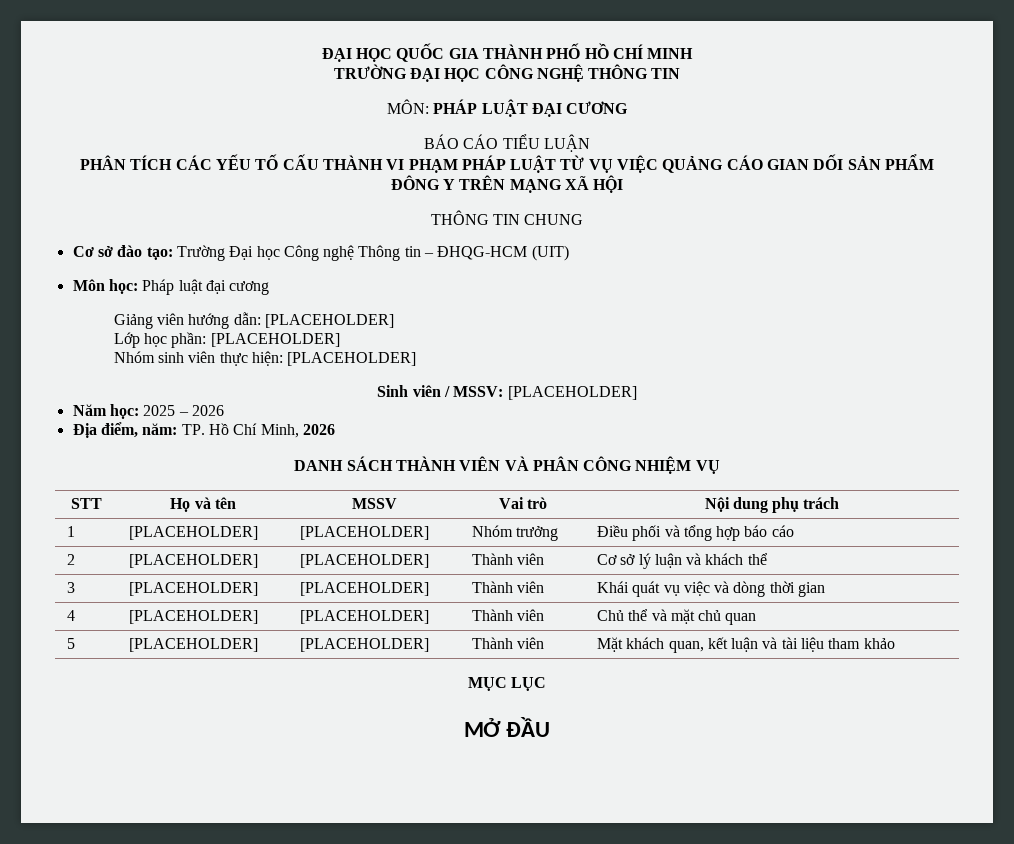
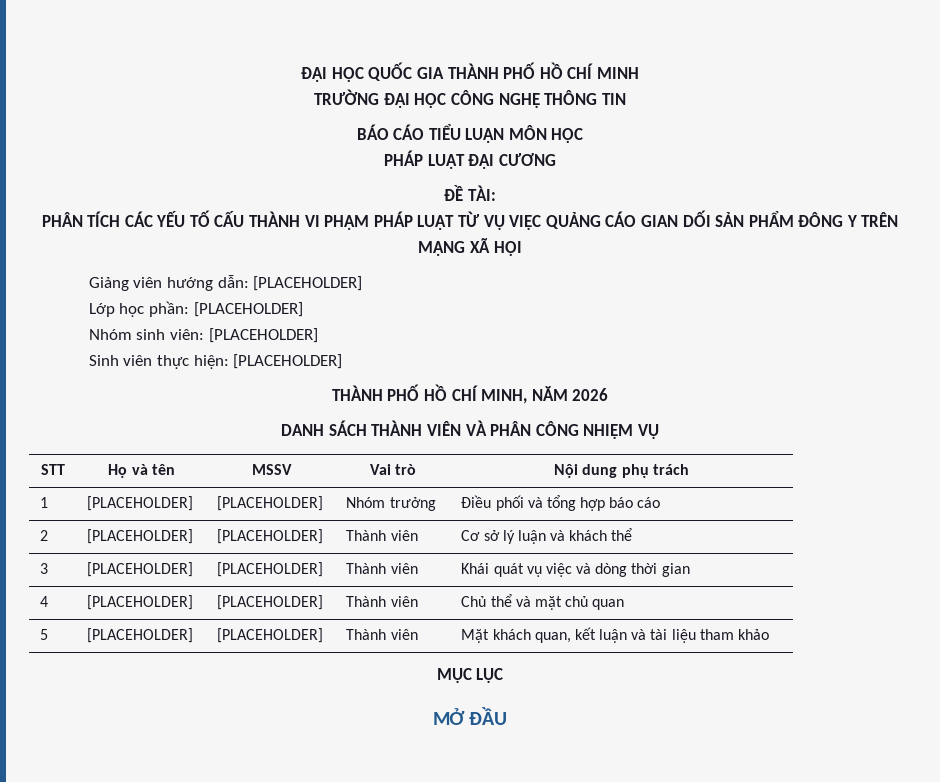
- MÔN: PHÁP LUẬT ĐẠI CƯƠNG
+ BÁO CÁO TIỂU LUẬN MÔN HỌC
+ PHÁP LUẬT ĐẠI CƯƠNG
- BÁO CÁO TIỂU LUẬN
+ ĐỀ TÀI:
- THÔNG TIN CHUNG
- Cơ sở đào tạo: Trường Đại học Công nghệ Thông tin – ĐHQG-HCM (UIT)
- Môn học: Pháp luật đại cương
- Nhóm sinh viên thực hiện: [PLACEHOLDER]
+ Nhóm sinh viên: [PLACEHOLDER]
+ Sinh viên thực hiện: [PLACEHOLDER]
- Sinh viên / MSSV: [PLACEHOLDER]
- Năm học: 2025 – 2026
- Địa điểm, năm: TP. Hồ Chí Minh, 2026
+ THÀNH PHỐ HỒ CHÍ MINH, NĂM 2026

